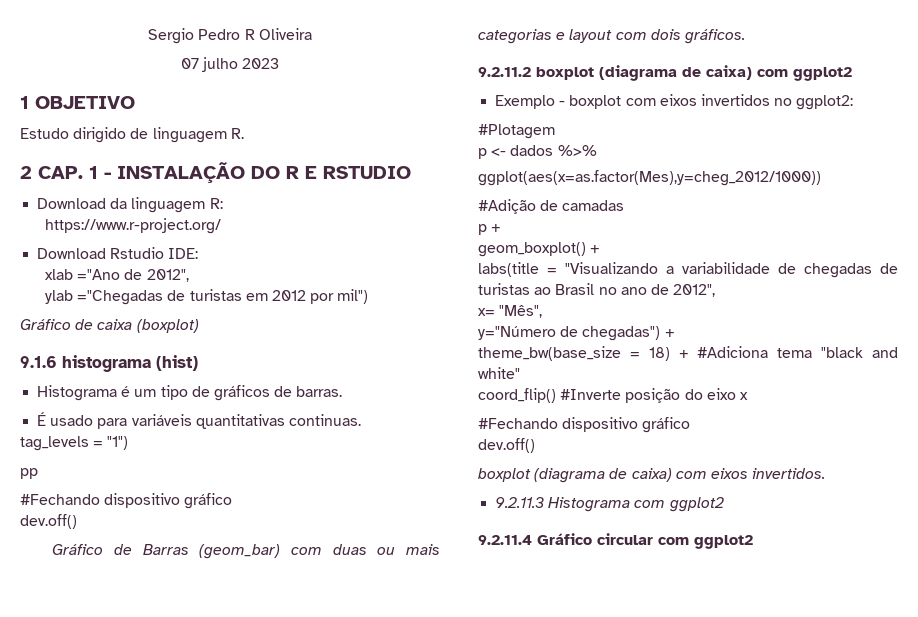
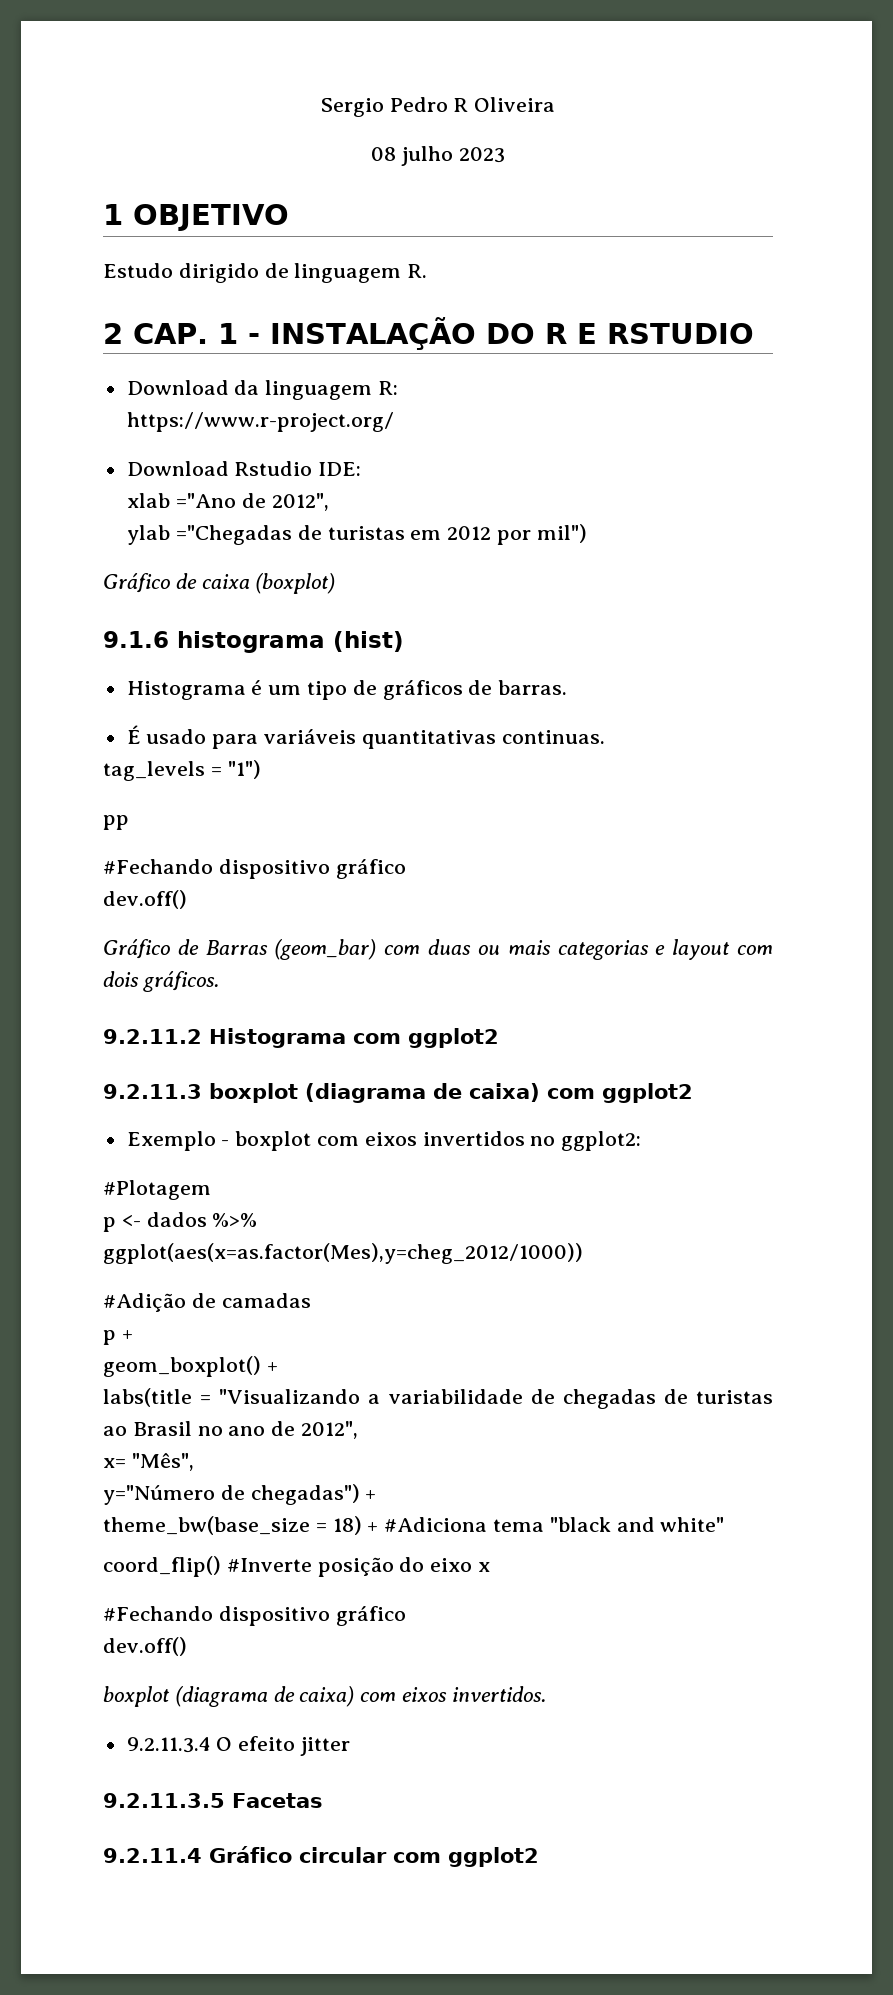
- 07 julho 2023
+ 08 julho 2023
- 9.2.11.2 boxplot (diagrama de caixa) com ggplot2
+ 9.2.11.2 Histograma com ggplot2
+ 9.2.11.3 boxplot (diagrama de caixa) com ggplot2
- 9.2.11.3 Histograma com ggplot2
+ 9.2.11.3.4 O efeito jitter
+ 9.2.11.3.5 Facetas

